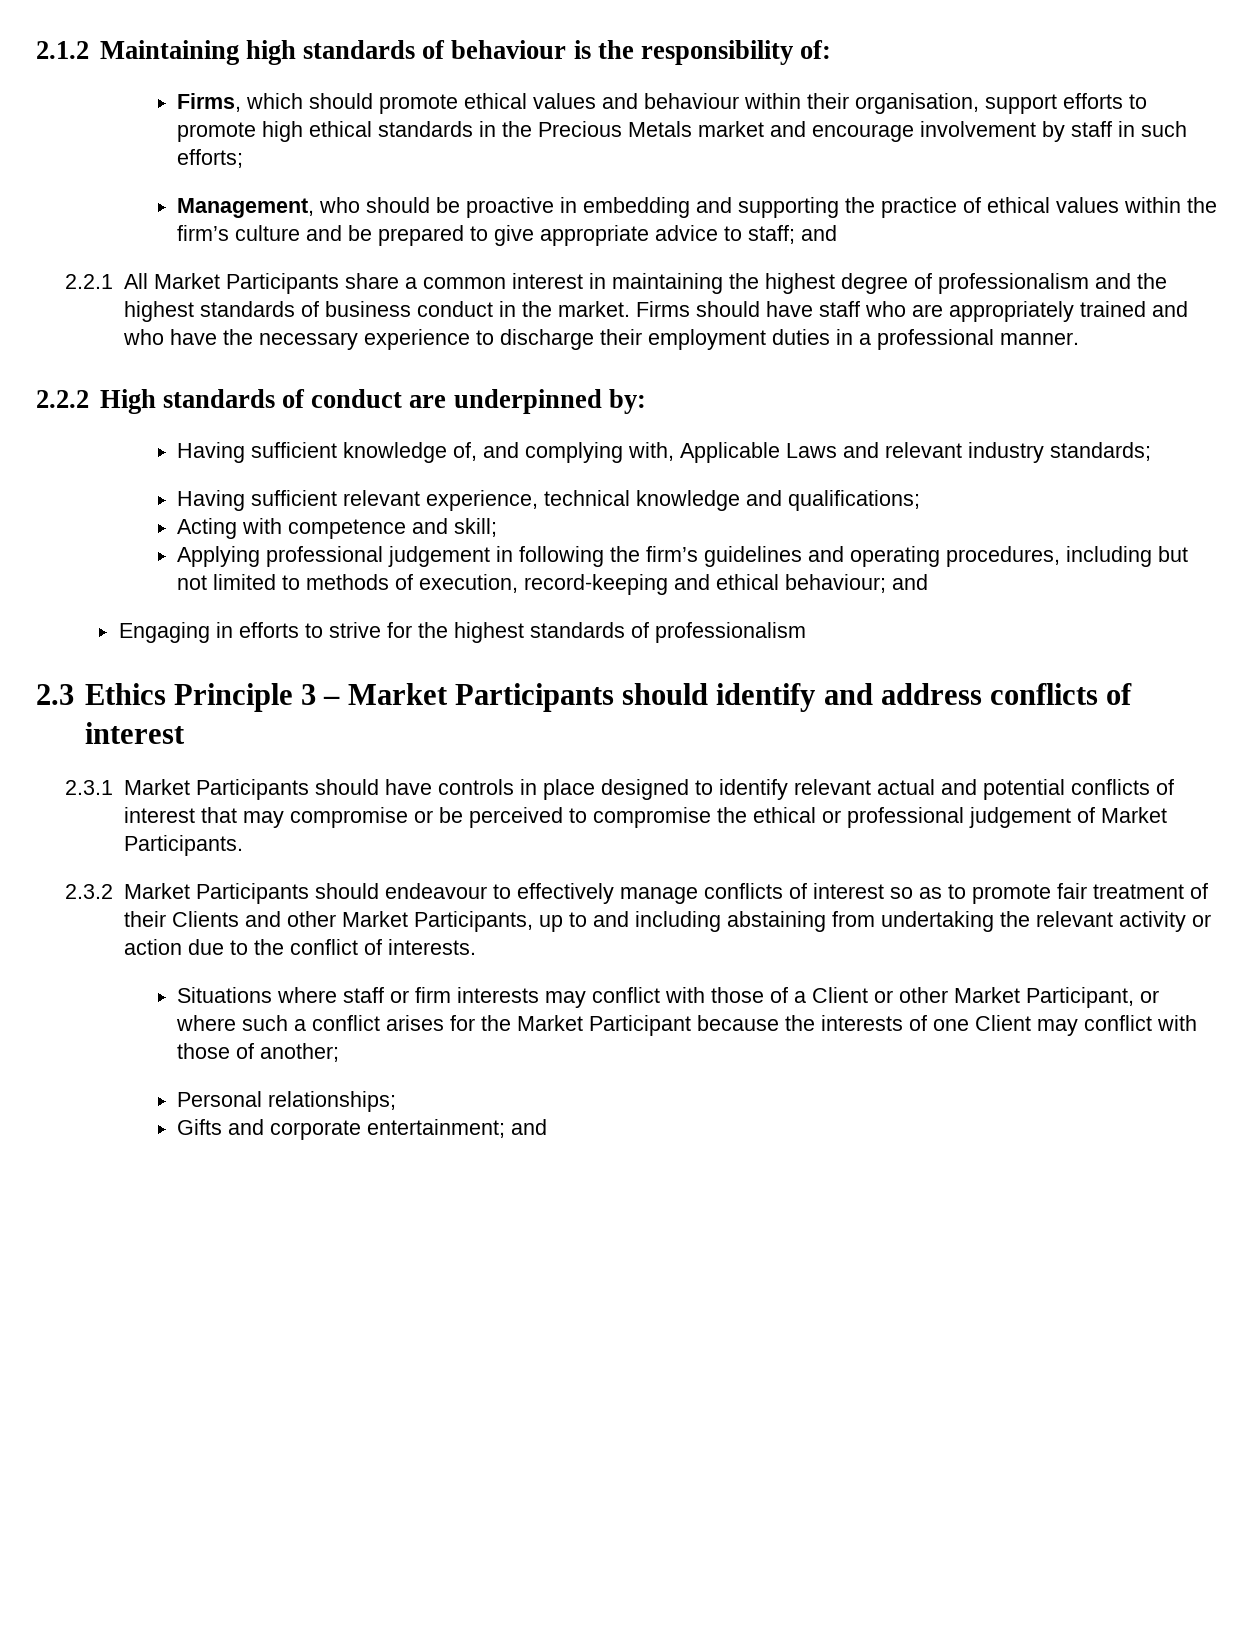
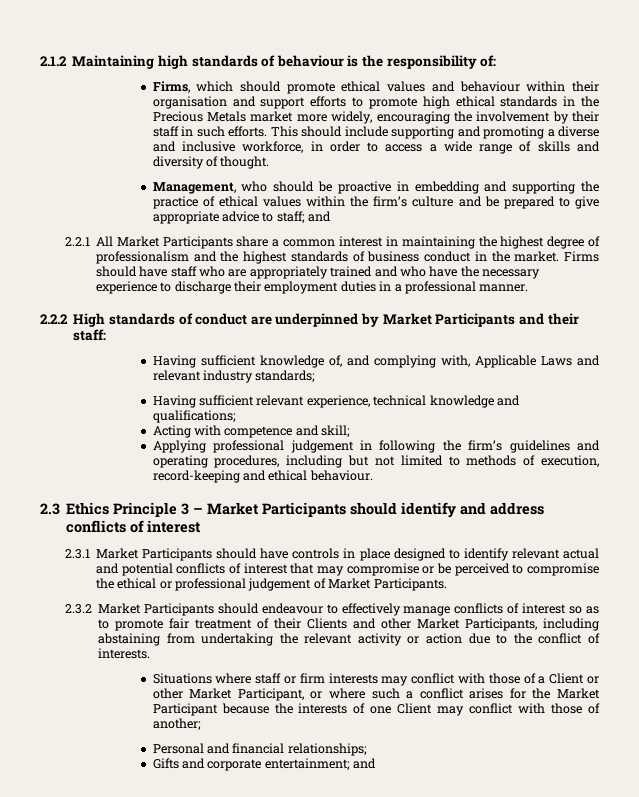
- Firms, which should promote ethical values and behaviour within their organisation, support efforts to promote high ethical standards in the Precious Metals market and encourage involvement by staff in such efforts;
+ Firms, which should promote ethical values and behaviour within their organisation and support efforts to promote high ethical standards in the Precious Metals market more widely, encouraging the involvement by their staff in such efforts. This should include supporting and promoting a diverse and inclusive workforce, in order to access a wide range of skills and diversity of thought.
- 2.2.2 High standards of conduct are underpinned by:
+ 2.2.2 High standards of conduct are underpinned by Market Participants and their staff:
- Applying professional judgement in following the firm’s guidelines and operating procedures, including but not limited to methods of execution, record-keeping and ethical behaviour; and
- Engaging in efforts to strive for the highest standards of professionalism
+ Applying professional judgement in following the firm’s guidelines and operating procedures, including but not limited to methods of execution, record-keeping and ethical behaviour.
- 2.3.2 Market Participants should endeavour to effectively manage conflicts of interest so as to promote fair treatment of their Clients and other Market Participants, up to and including abstaining from undertaking the relevant activity or action due to the conflict of interests.
+ 2.3.2 Market Participants should endeavour to effectively manage conflicts of interest so as to promote fair treatment of their Clients and other Market Participants, including abstaining from undertaking the relevant activity or action due to the conflict of interests.
- Personal relationships;
+ Personal and financial relationships;

